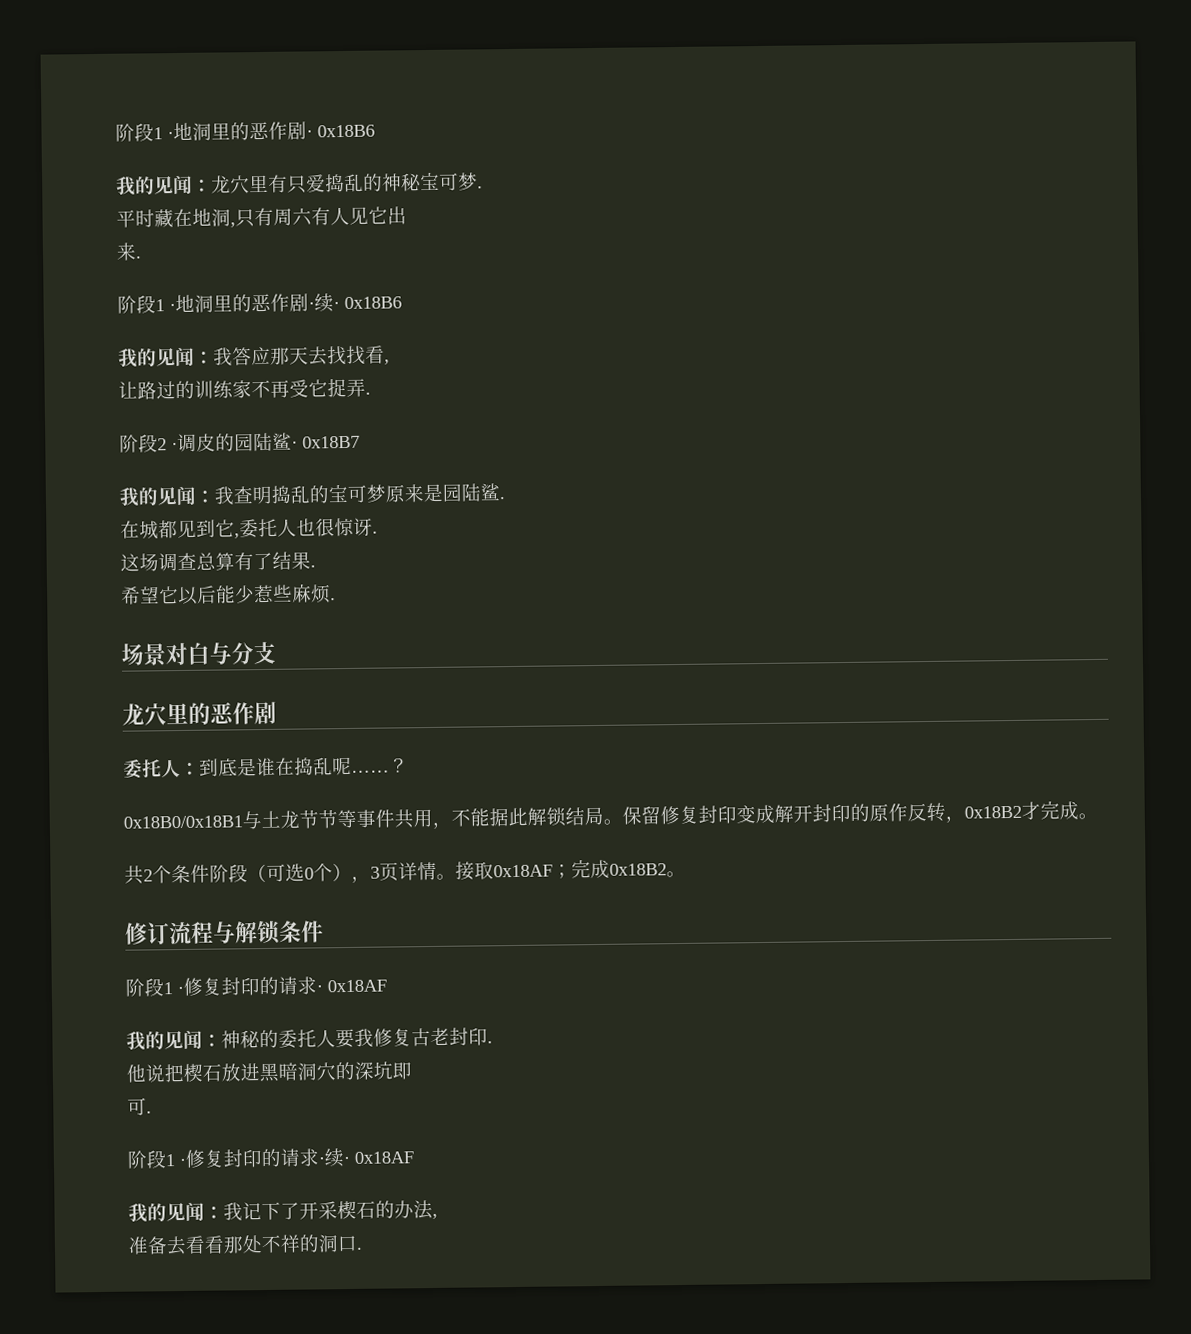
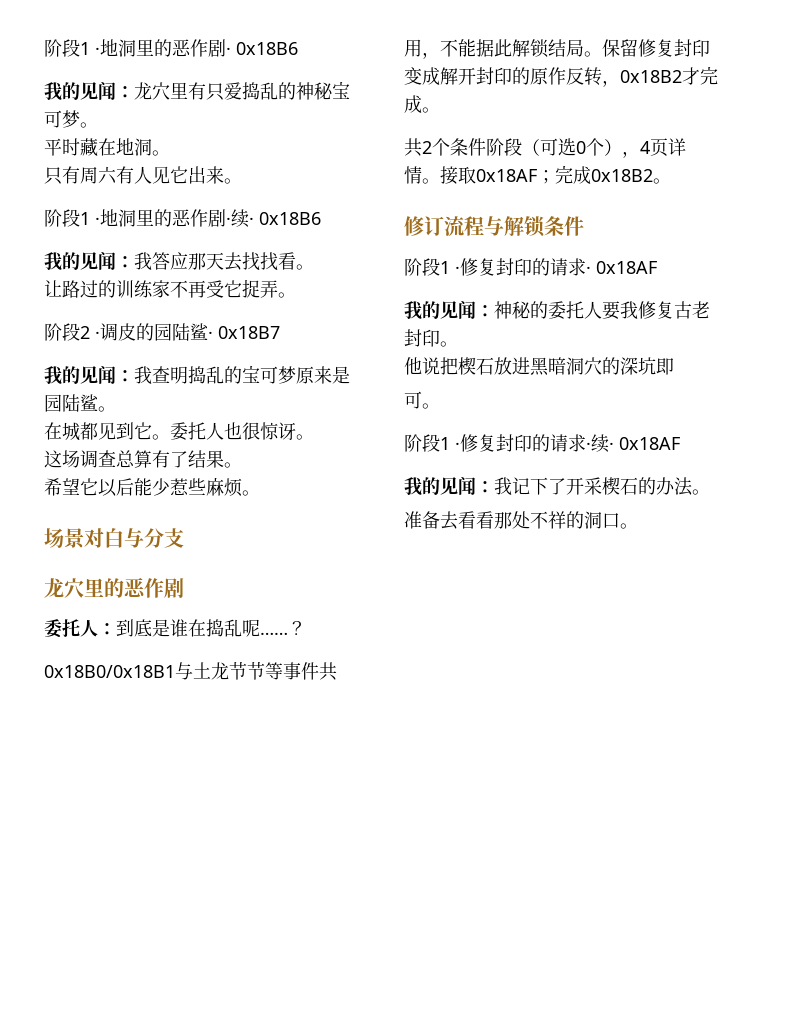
- 我的见闻：龙穴里有只爱捣乱的神秘宝可梦.
+ 我的见闻：龙穴里有只爱捣乱的神秘宝可梦。
- 平时藏在地洞,只有周六有人见它出
- 来.
+ 平时藏在地洞。
+ 只有周六有人见它出来。
- 我的见闻：我答应那天去找找看,
+ 我的见闻：我答应那天去找找看。
- 让路过的训练家不再受它捉弄.
+ 让路过的训练家不再受它捉弄。
- 我的见闻：我查明捣乱的宝可梦原来是园陆鲨.
+ 我的见闻：我查明捣乱的宝可梦原来是园陆鲨。
- 在城都见到它,委托人也很惊讶.
+ 在城都见到它。委托人也很惊讶。
- 这场调查总算有了结果.
+ 这场调查总算有了结果。
- 希望它以后能少惹些麻烦.
+ 希望它以后能少惹些麻烦。
- 共2个条件阶段（可选0个），3页详情。
+ 共2个条件阶段（可选0个），4页详情。
- 我的见闻：神秘的委托人要我修复古老封印.
+ 我的见闻：神秘的委托人要我修复古老封印。
- 可.
+ 可。
- 我的见闻：我记下了开采楔石的办法,
+ 我的见闻：我记下了开采楔石的办法。
- 准备去看看那处不祥的洞口.
+ 准备去看看那处不祥的洞口。

